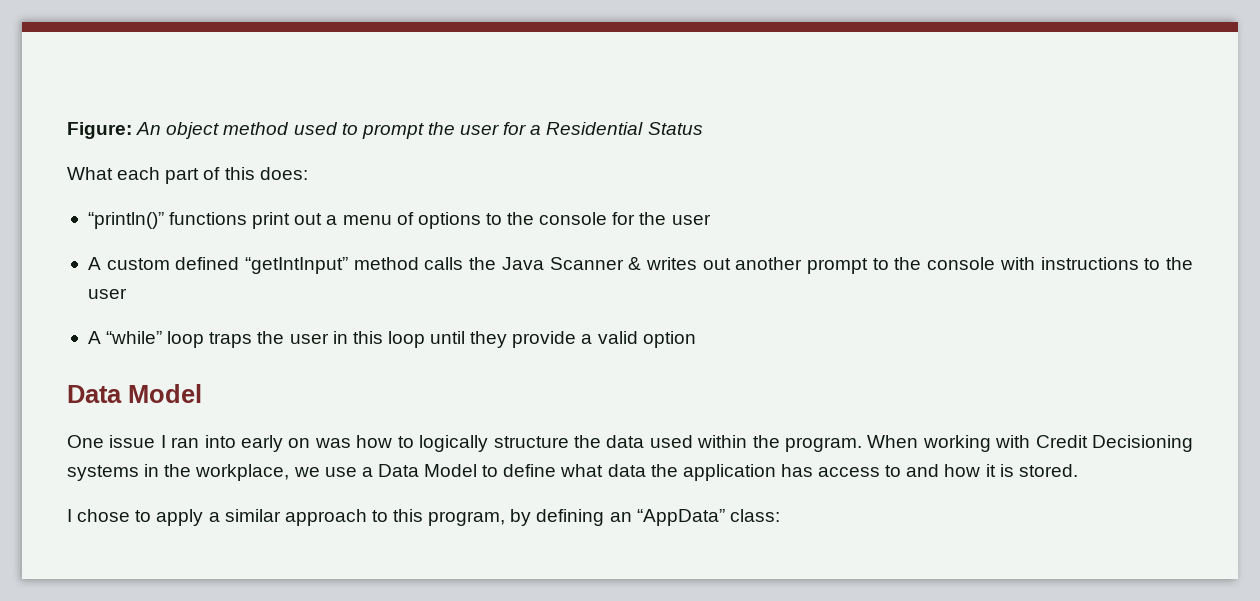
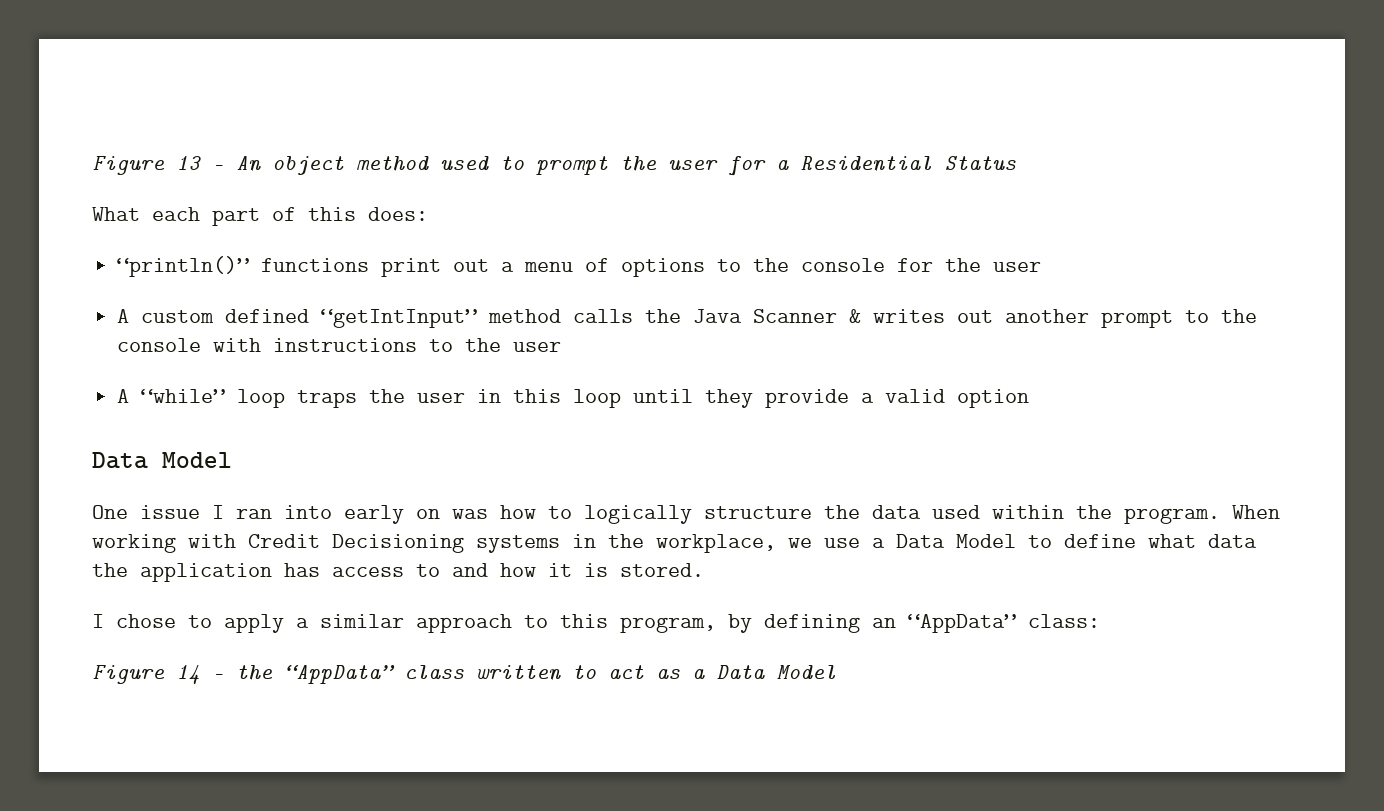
- Figure: An object method used to prompt the user for a Residential Status
+ Figure 13 - An object method used to prompt the user for a Residential Status
+ Figure 14 - the “AppData” class written to act as a Data Model

